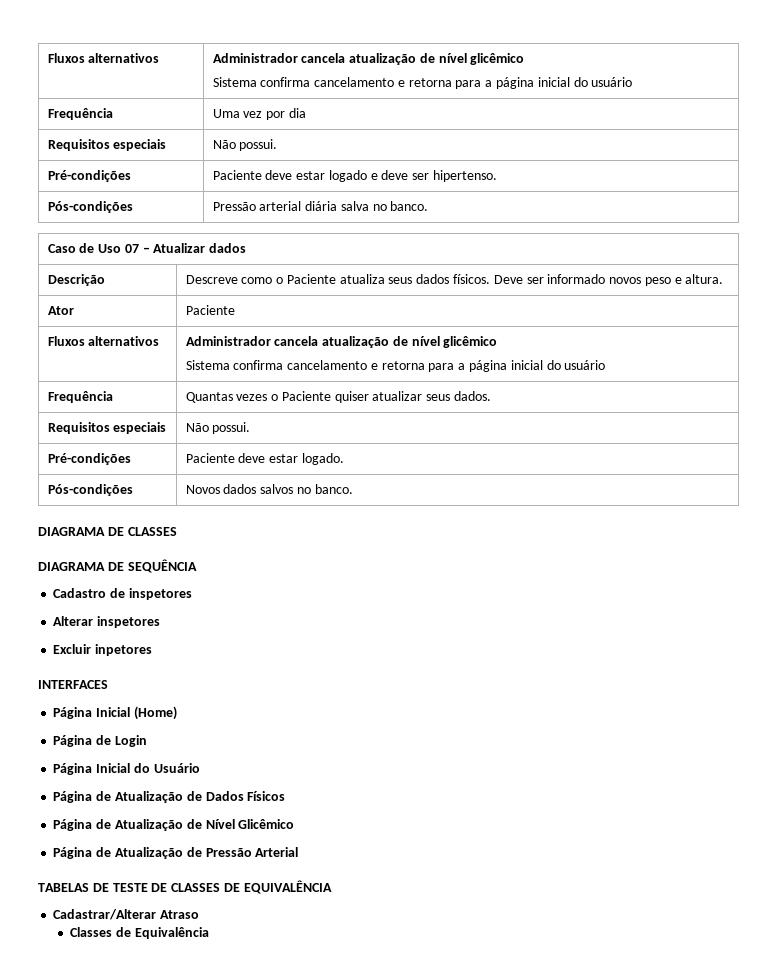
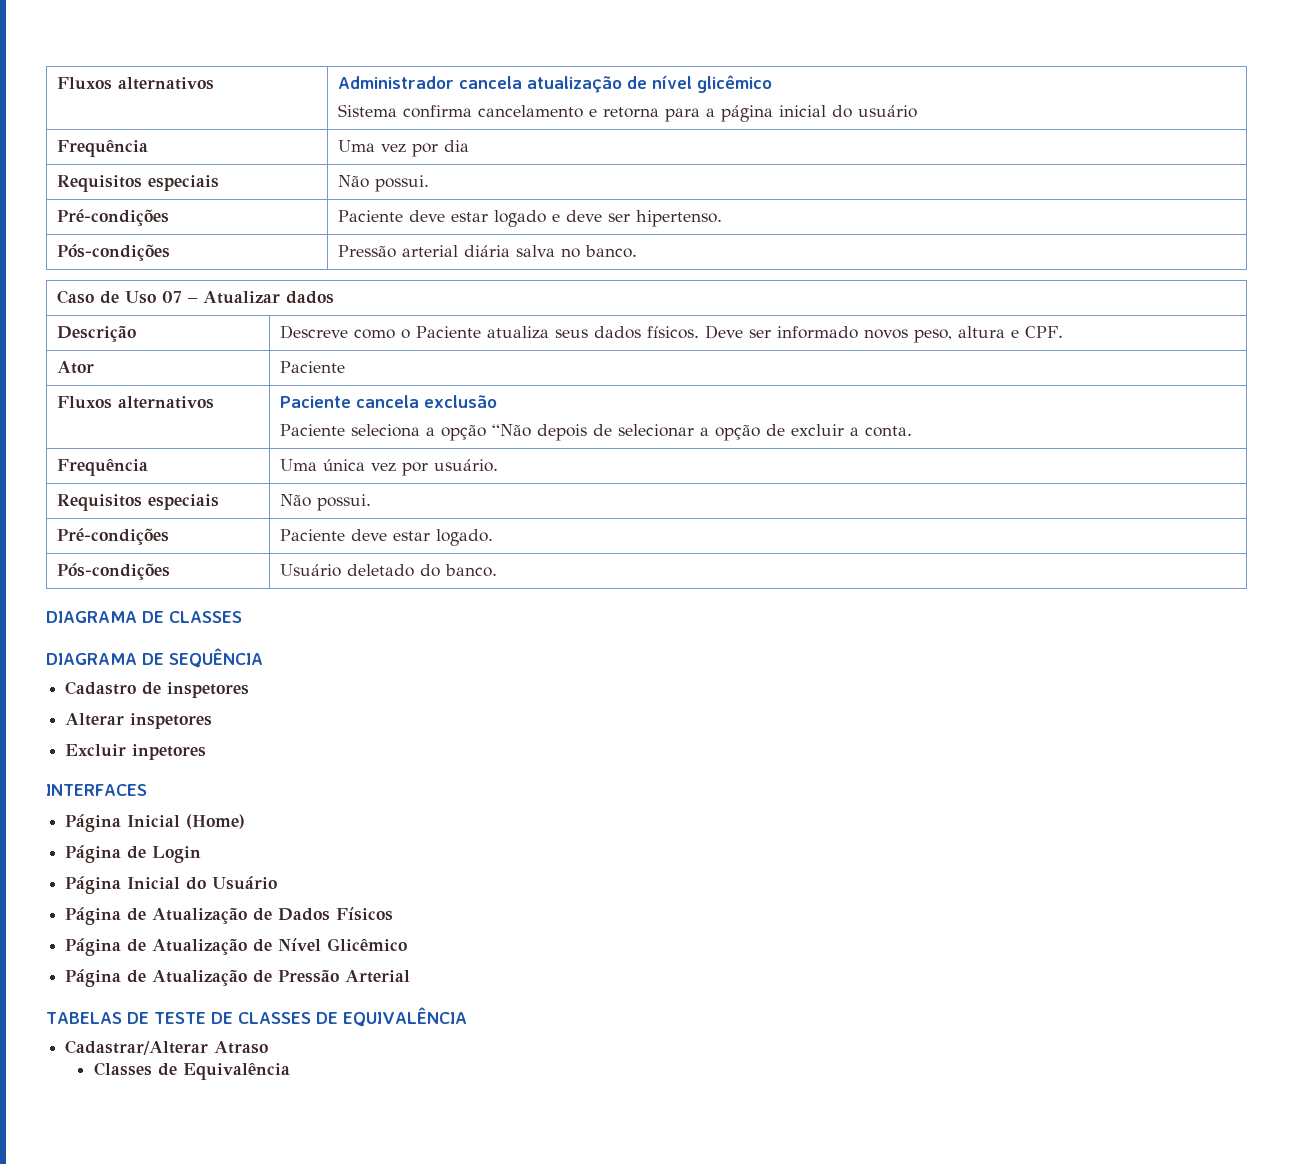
- Descrição | Descreve como o Paciente atualiza seus dados físicos. Deve ser informado novos peso e altura.
+ Descrição | Descreve como o Paciente atualiza seus dados físicos. Deve ser informado novos peso, altura e CPF.
  Ator | Paciente
- Fluxos alternativos | Administrador cancela atualização de nível glicêmico
- Sistema confirma cancelamento e retorna para a página inicial do usuário
- Frequência | Quantas vezes o Paciente quiser atualizar seus dados.
+ Fluxos alternativos | Paciente cancela exclusão
+ Paciente seleciona a opção “Não depois de selecionar a opção de excluir a conta.
+ Frequência | Uma única vez por usuário.
- Pós-condições | Novos dados salvos no banco.
+ Pós-condições | Usuário deletado do banco.

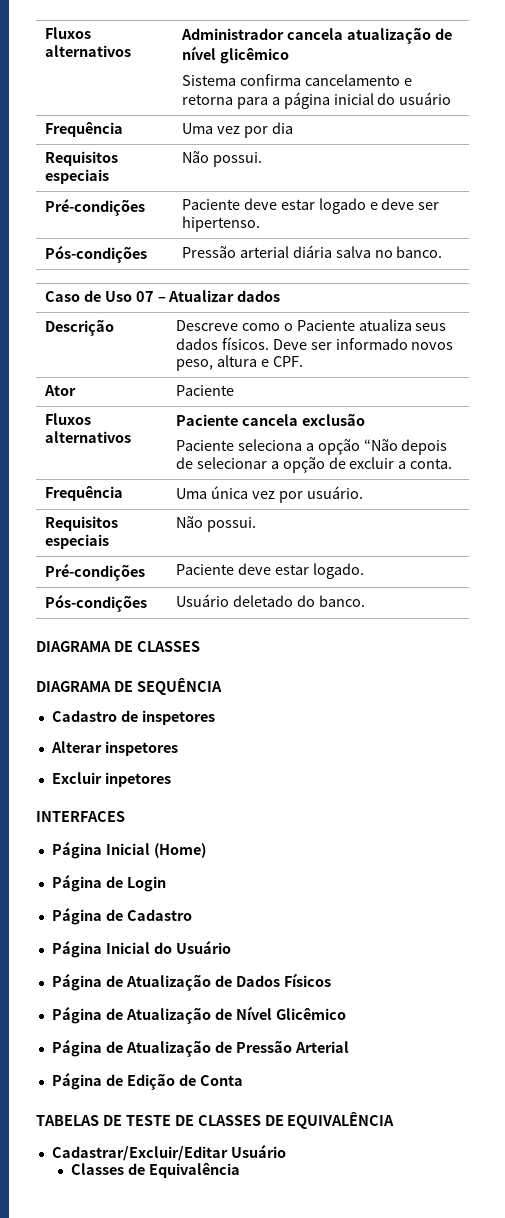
+ Página de Cadastro
+ Página de Edição de Conta
- Cadastrar/Alterar Atraso
+ Cadastrar/Excluir/Editar Usuário

